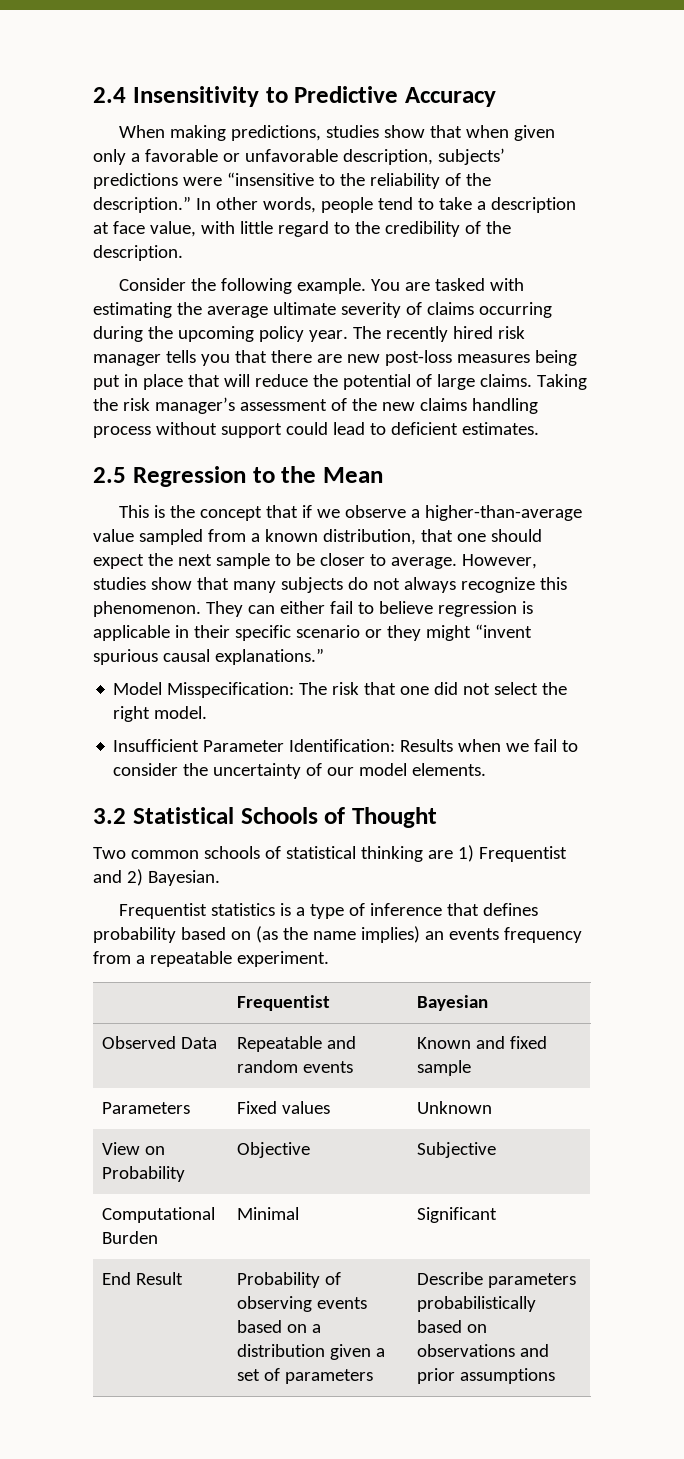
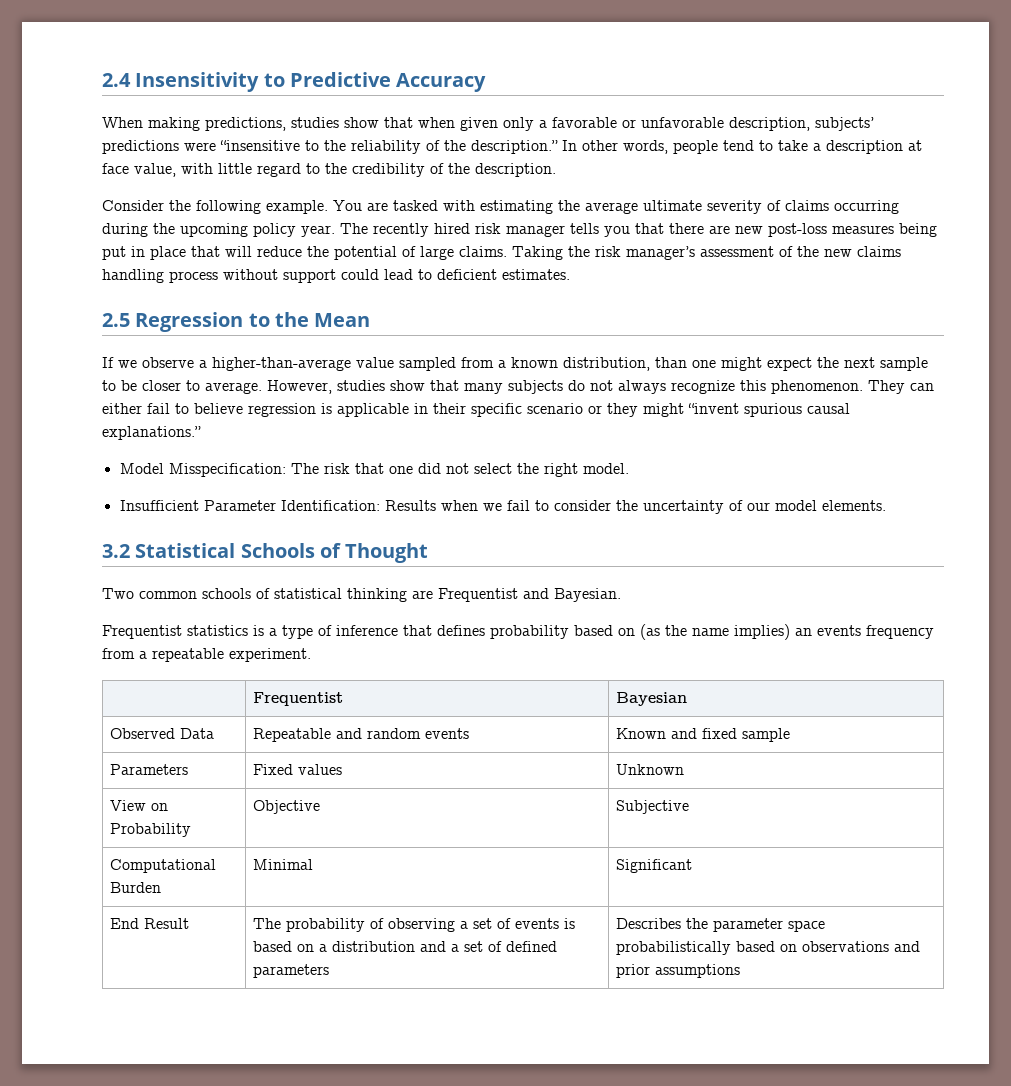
- This is the concept that if we observe a higher-than-average value sampled from a known distribution, that one should expect the next sample to be closer to average.
+ If we observe a higher-than-average value sampled from a known distribution, than one might expect the next sample to be closer to average.
- Two common schools of statistical thinking are 1) Frequentist and 2) Bayesian.
+ Two common schools of statistical thinking are Frequentist and Bayesian.
- End Result | Probability of observing events based on a distribution given a set of parameters | Describe parameters probabilistically based on observations and prior assumptions
+ End Result | The probability of observing a set of events is based on a distribution and a set of defined parameters | Describes the parameter space probabilistically based on observations and prior assumptions

